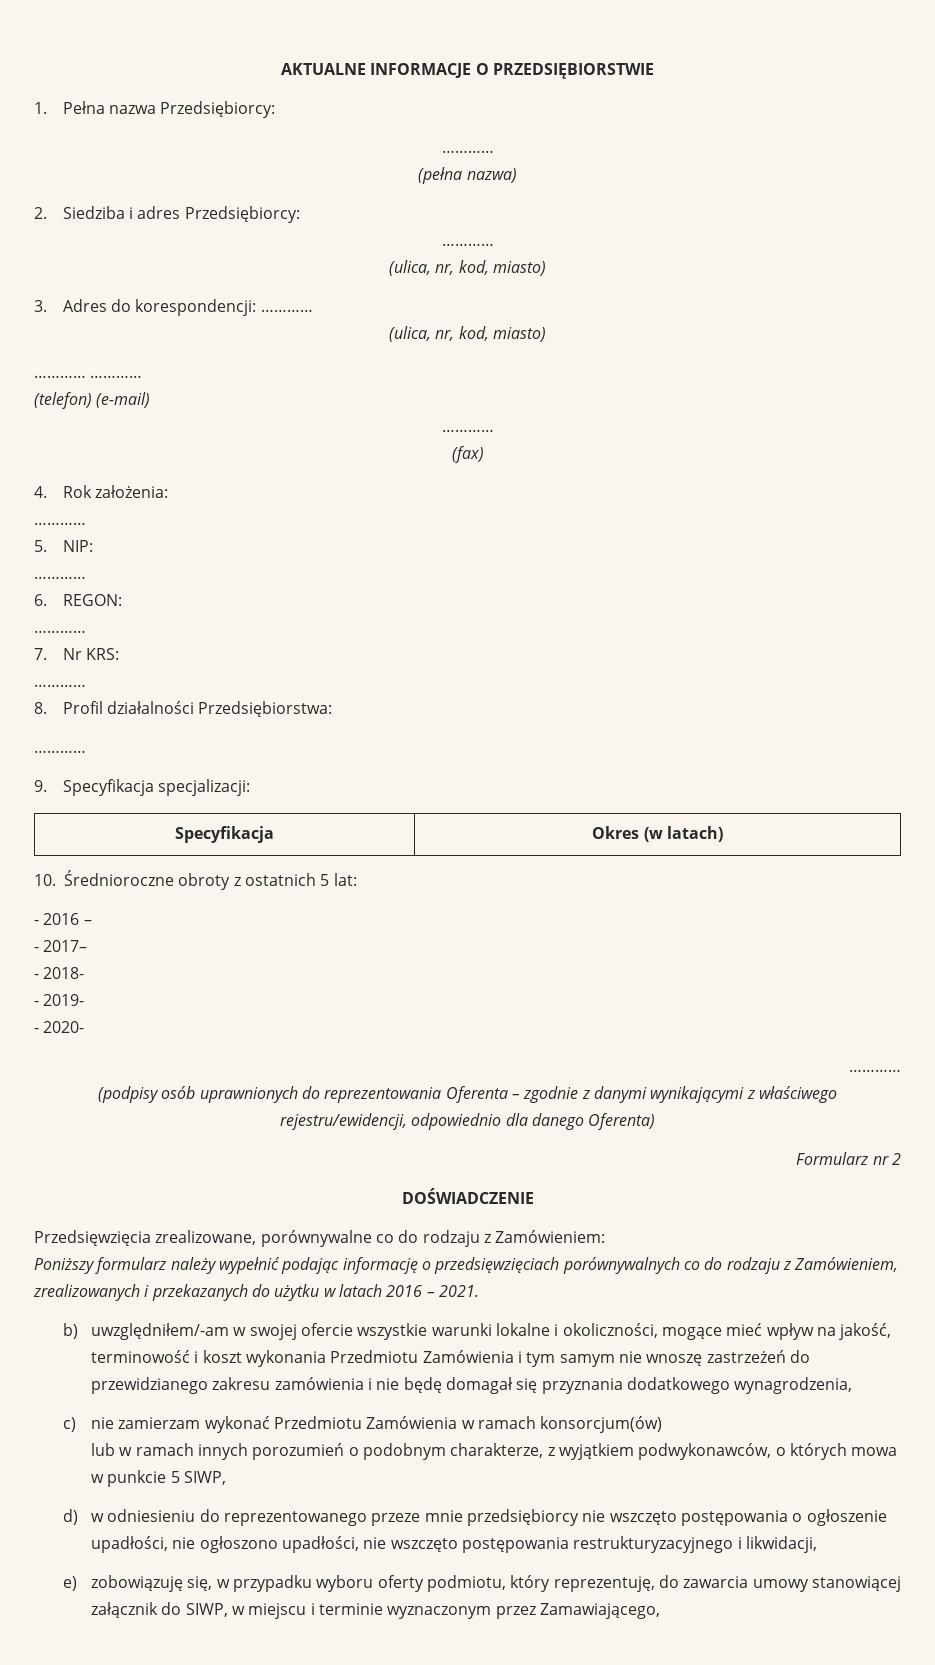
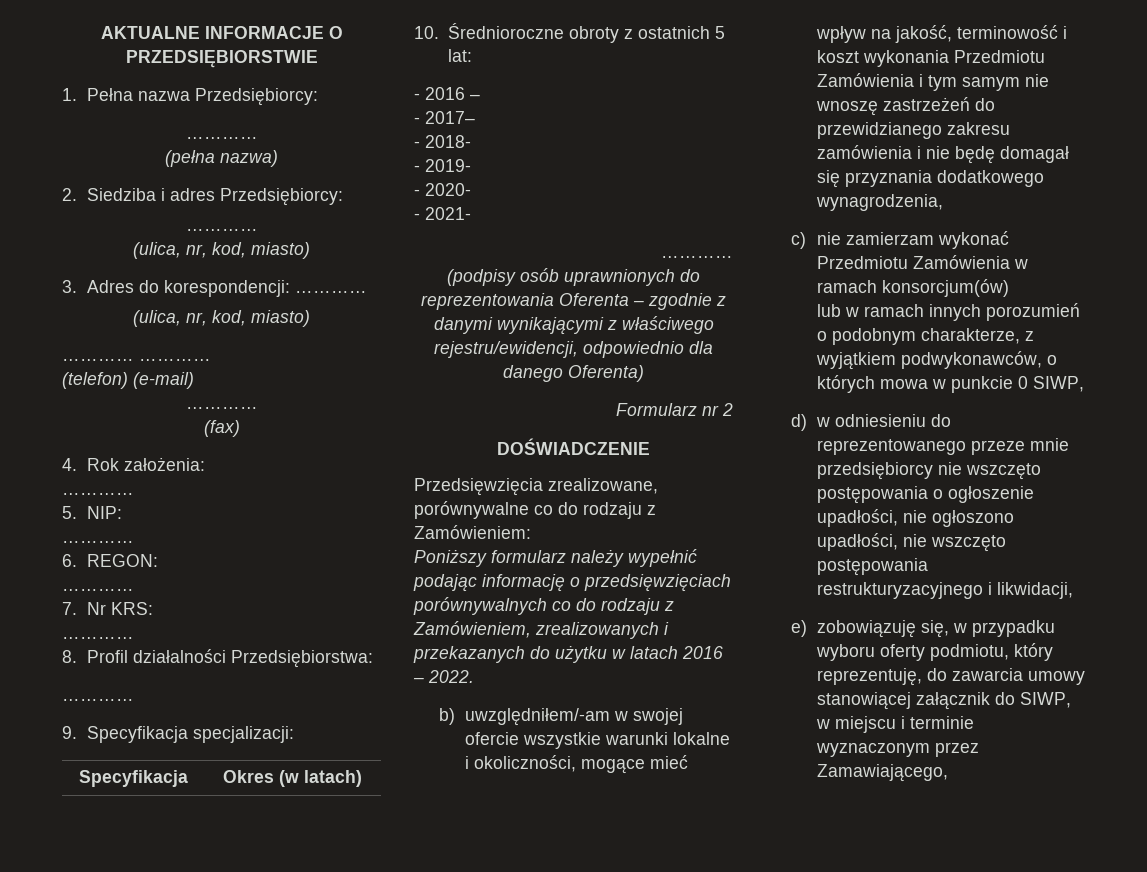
+ - 2021-
- Poniższy formularz należy wypełnić podając informację o przedsięwzięciach porównywalnych co do rodzaju z Zamówieniem, zrealizowanych i przekazanych do użytku w latach 2016 – 2021.
+ Poniższy formularz należy wypełnić podając informację o przedsięwzięciach porównywalnych co do rodzaju z Zamówieniem, zrealizowanych i przekazanych do użytku w latach 2016 – 2022.
- lub w ramach innych porozumień o podobnym charakterze, z wyjątkiem podwykonawców, o których mowa w punkcie 5 SIWP,
+ lub w ramach innych porozumień o podobnym charakterze, z wyjątkiem podwykonawców, o których mowa w punkcie 0 SIWP,

